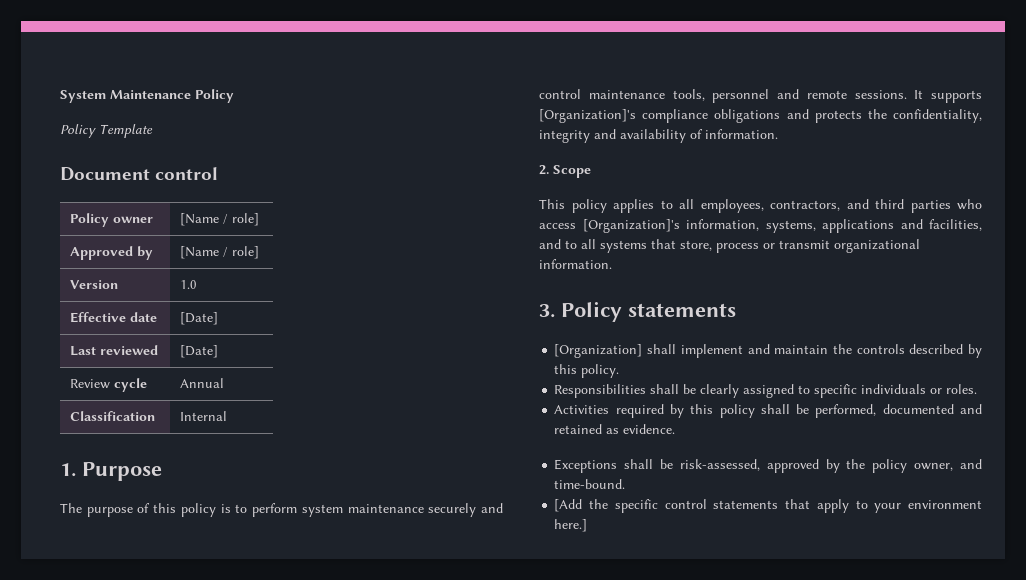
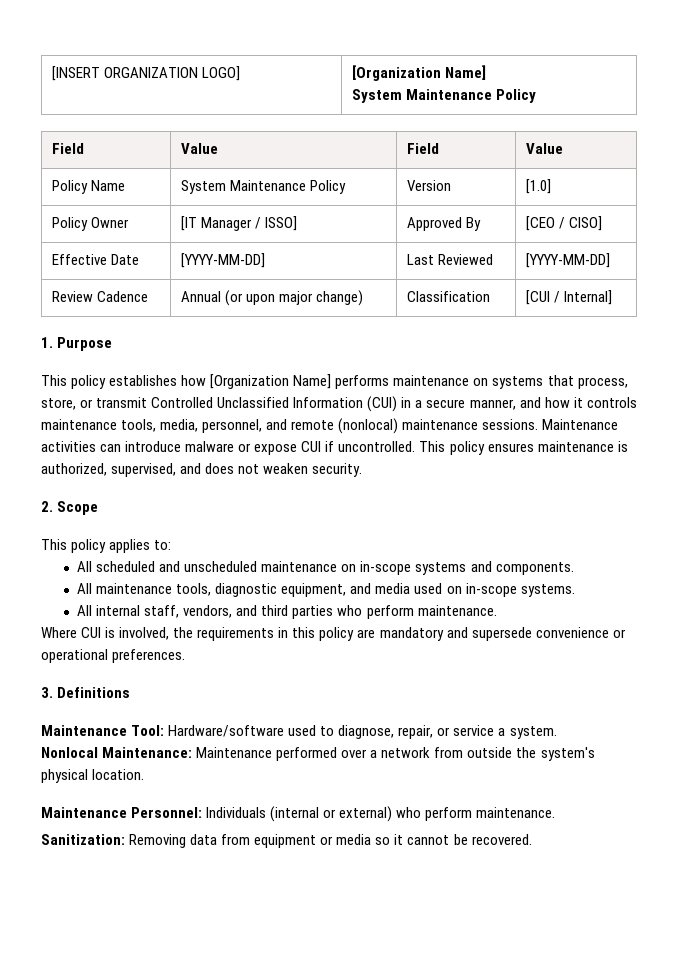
+ [INSERT ORGANIZATION LOGO] | [Organization Name]
  System Maintenance Policy
- Policy Template
- Document control
- Policy owner | [Name / role]
- Approved by | [Name / role]
- Version | 1.0
- Effective date | [Date]
- Last reviewed | [Date]
+ Field | Value | Field | Value
+ Policy Name | System Maintenance Policy | Version | [1.0]
+ Policy Owner | [IT Manager / ISSO] | Approved By | [CEO / CISO]
+ Effective Date | [YYYY-MM-DD] | Last Reviewed | [YYYY-MM-DD]
- Review cycle | Annual
- Classification | Internal
+ Review Cadence | Annual (or upon major change) | Classification | [CUI / Internal]
  1. Purpose
- The purpose of this policy is to perform system maintenance securely and control maintenance tools, personnel and remote sessions. It supports [Organization]'s compliance obligations and protects the confidentiality, integrity and availability of information.
+ This policy establishes how [Organization Name] performs maintenance on systems that process, store, or transmit Controlled Unclassified Information (CUI) in a secure manner, and how it controls maintenance tools, media, personnel, and remote (nonlocal) maintenance sessions. Maintenance activities can introduce malware or expose CUI if uncontrolled. This policy ensures maintenance is authorized, supervised, and does not weaken security.
- This policy applies to all employees, contractors, and third parties who access [Organization]'s information, systems, applications and facilities, and to all systems that store, process or transmit organizational information.
- 3. Policy statements
- [Organization] shall implement and maintain the controls described by this policy.
- Responsibilities shall be clearly assigned to specific individuals or roles.
- Activities required by this policy shall be performed, documented and retained as evidence.
- Exceptions shall be risk-assessed, approved by the policy owner, and time-bound.
- [Add the specific control statements that apply to your environment here.]
+ This policy applies to:
+ All scheduled and unscheduled maintenance on in-scope systems and components.
+ All maintenance tools, diagnostic equipment, and media used on in-scope systems.
+ All internal staff, vendors, and third parties who perform maintenance.
+ Where CUI is involved, the requirements in this policy are mandatory and supersede convenience or operational preferences.
+ 3. Definitions
+ Maintenance Tool: Hardware/software used to diagnose, repair, or service a system.
+ Nonlocal Maintenance: Maintenance performed over a network from outside the system's physical location.
+ Maintenance Personnel: Individuals (internal or external) who perform maintenance.
+ Sanitization: Removing data from equipment or media so it cannot be recovered.

